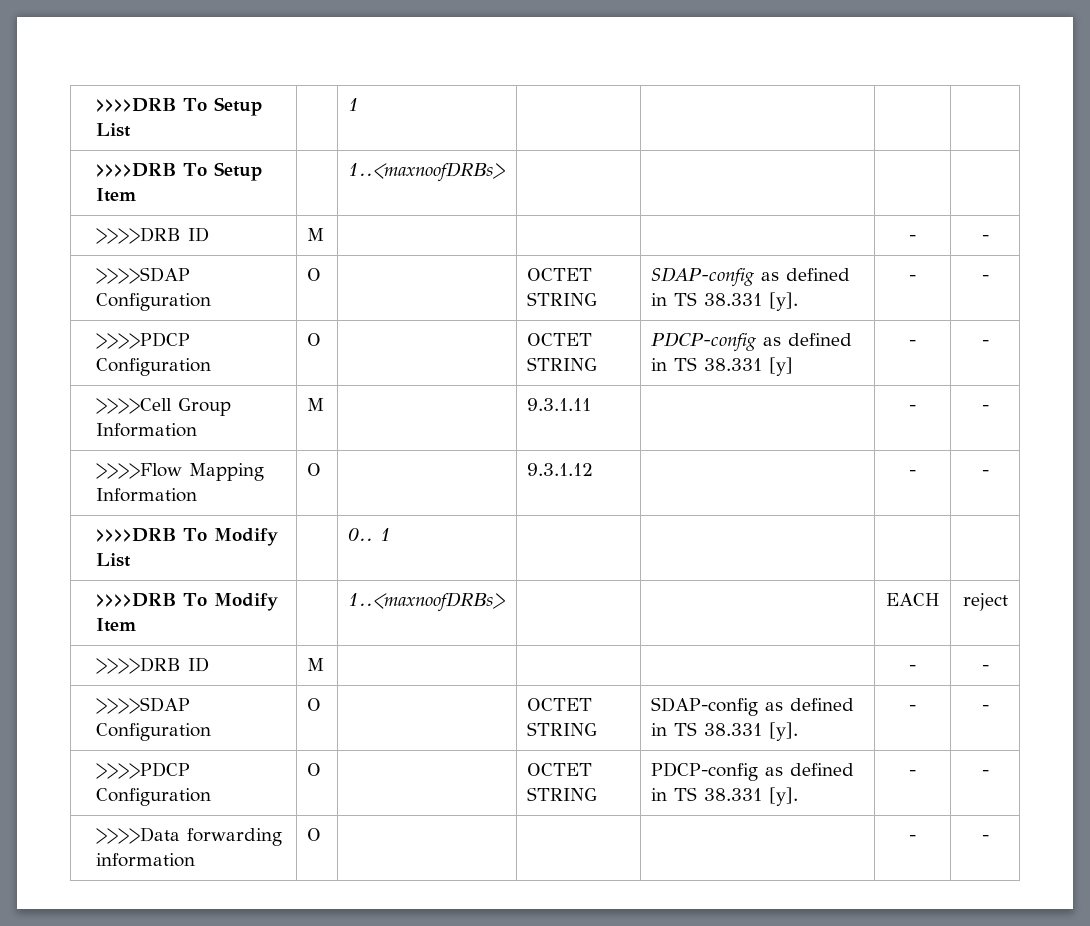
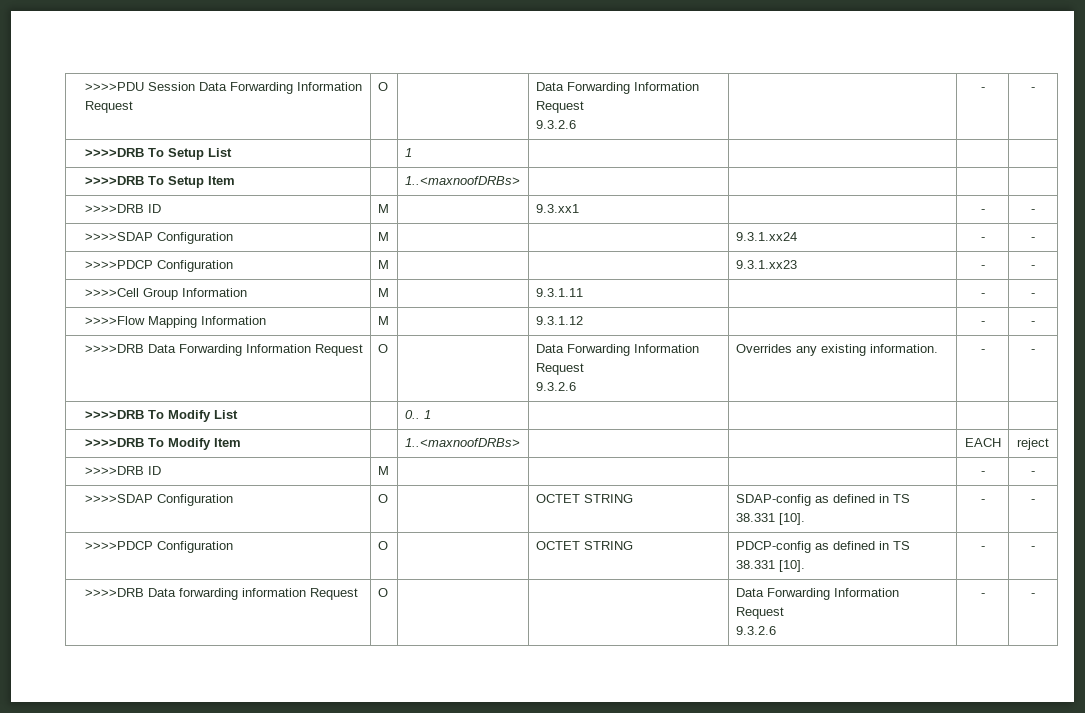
+ >>>>PDU Session Data Forwarding Information Request | O | | Data Forwarding Information Request
+ 9.3.2.6 | | - | -
  >>>>DRB To Setup Item | | 1..<maxnoofDRBs> | | | |
- >>>>DRB ID | M | | | | - | -
- >>>>SDAP Configuration | O | | OCTET STRING | SDAP-config as defined in TS 38.331 [y]. | - | -
- >>>>PDCP Configuration | O | | OCTET STRING | PDCP-config as defined in TS 38.331 [y] | - | -
+ >>>>DRB ID | M | | 9.3.xx1 | | - | -
+ >>>>SDAP Configuration | M | | | 9.3.1.xx24 | - | -
+ >>>>PDCP Configuration | M | | | 9.3.1.xx23 | - | -
- >>>>Flow Mapping Information | O | | 9.3.1.12 | | - | -
+ >>>>Flow Mapping Information | M | | 9.3.1.12 | | - | -
+ >>>>DRB Data Forwarding Information Request | O | | Data Forwarding Information Request
+ 9.3.2.6 | Overrides any existing information. | - | -
  >>>>DRB To Modify Item | | 1..<maxnoofDRBs> | | | EACH | reject
  >>>>DRB ID | M | | | | - | -
- >>>>SDAP Configuration | O | | OCTET STRING | SDAP-config as defined in TS 38.331 [y]. | - | -
+ >>>>SDAP Configuration | O | | OCTET STRING | SDAP-config as defined in TS 38.331 [10]. | - | -
- >>>>PDCP Configuration | O | | OCTET STRING | PDCP-config as defined in TS 38.331 [y]. | - | -
- >>>>Data forwarding information | O | | | | - | -
+ >>>>PDCP Configuration | O | | OCTET STRING | PDCP-config as defined in TS 38.331 [10]. | - | -
+ >>>>DRB Data forwarding information Request | O | | | Data Forwarding Information Request
+ 9.3.2.6 | - | -

